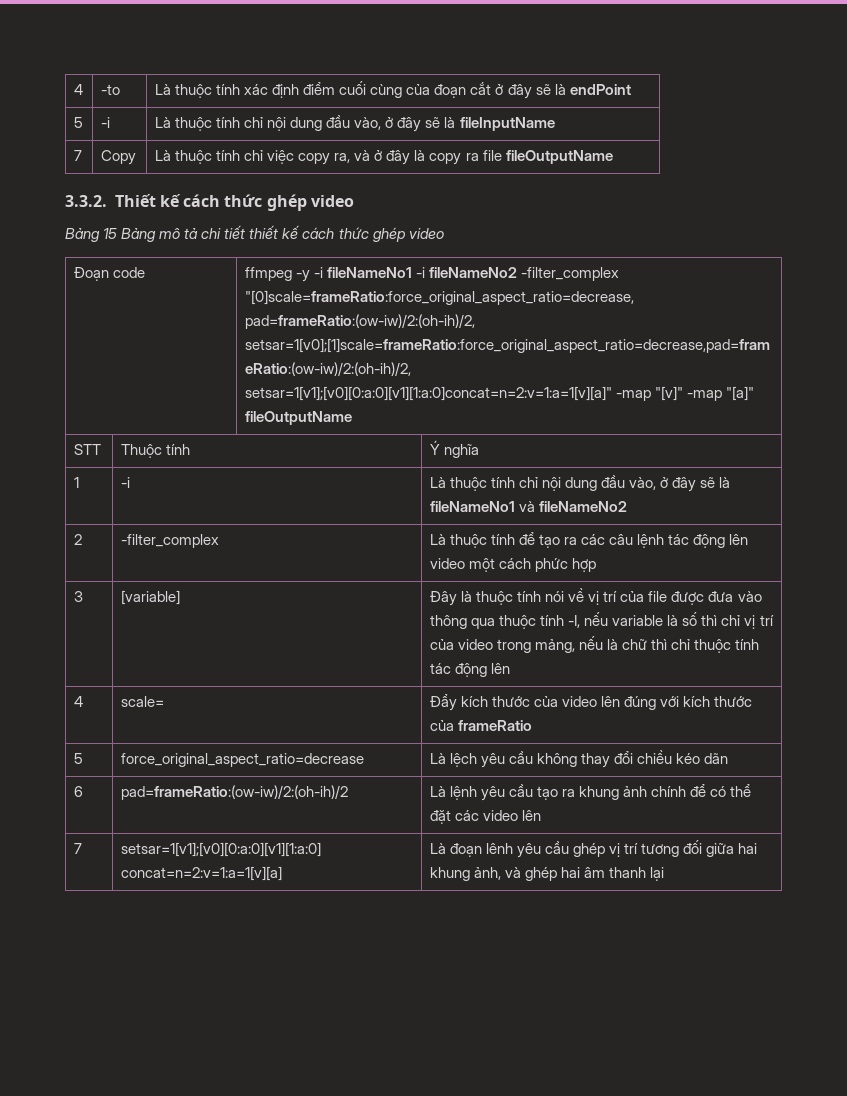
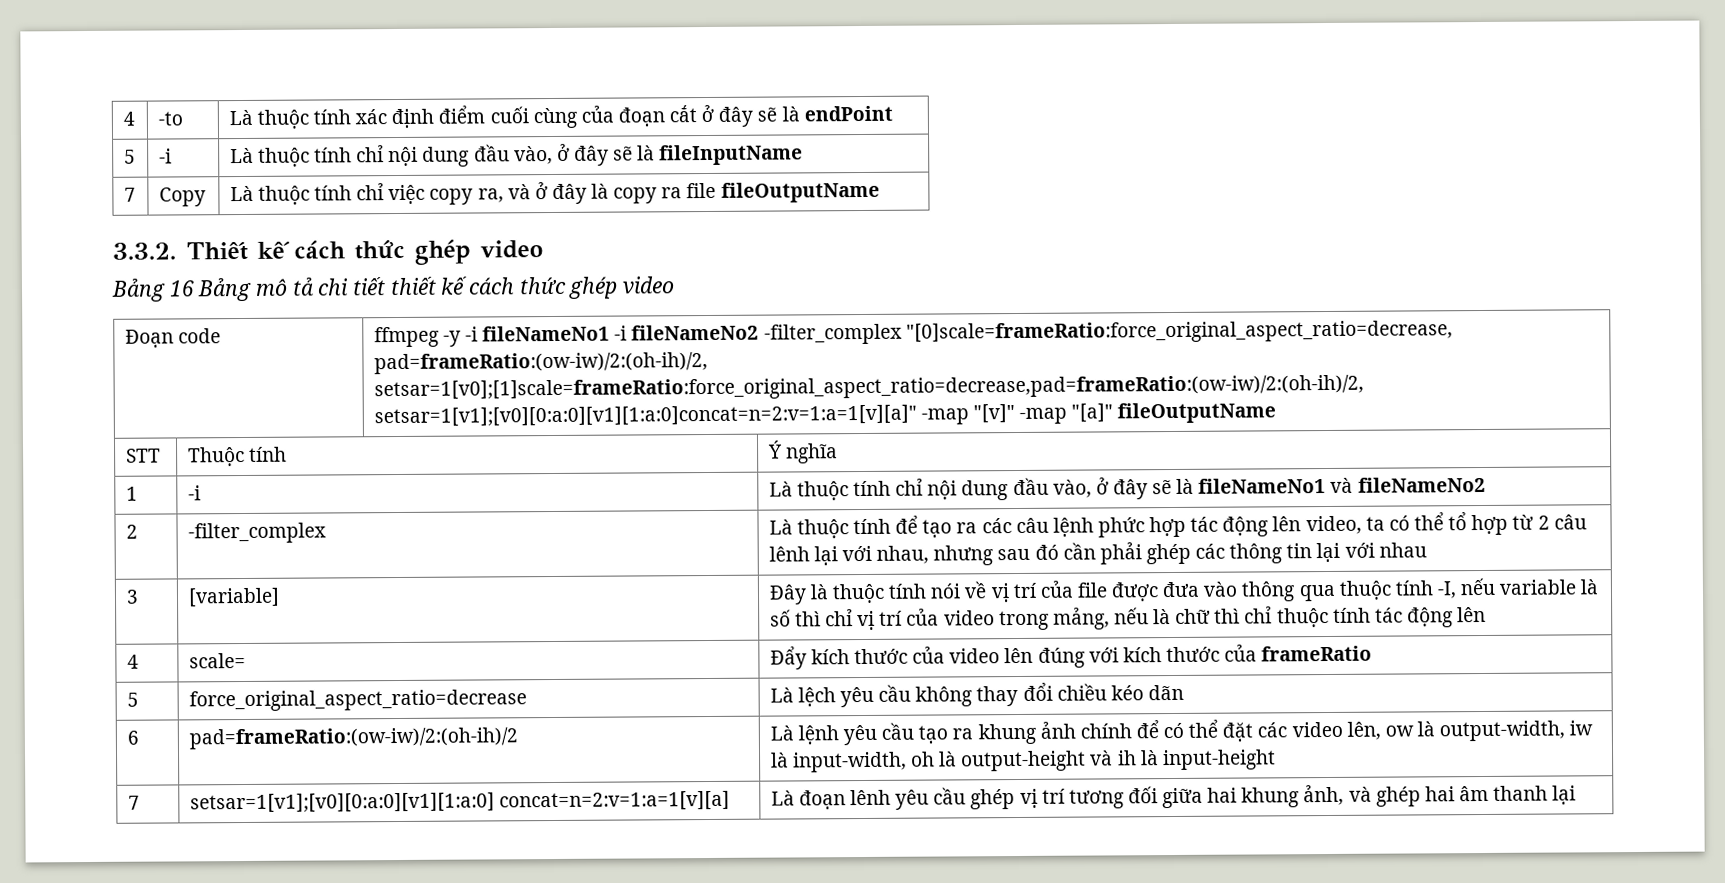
- Bảng 15 Bảng mô tả chi tiết thiết kế cách thức ghép video
+ Bảng 16 Bảng mô tả chi tiết thiết kế cách thức ghép video
- Là thuộc tính để tạo ra các câu lệnh tác động lên video một cách phức hợp
+ Là thuộc tính để tạo ra các câu lệnh phức hợp tác động lên video, ta có thể tổ hợp từ 2 câu lênh lại với nhau, nhưng sau đó cần phải ghép các thông tin lại với nhau
- 6 | pad=frameRatio:(ow-iw)/2:(oh-ih)/2 | Là lệnh yêu cầu tạo ra khung ảnh chính để có thể đặt các video lên
+ 6 | pad=frameRatio:(ow-iw)/2:(oh-ih)/2 | Là lệnh yêu cầu tạo ra khung ảnh chính để có thể đặt các video lên, ow là output-width, iw là input-width, oh là output-height và ih là input-height

